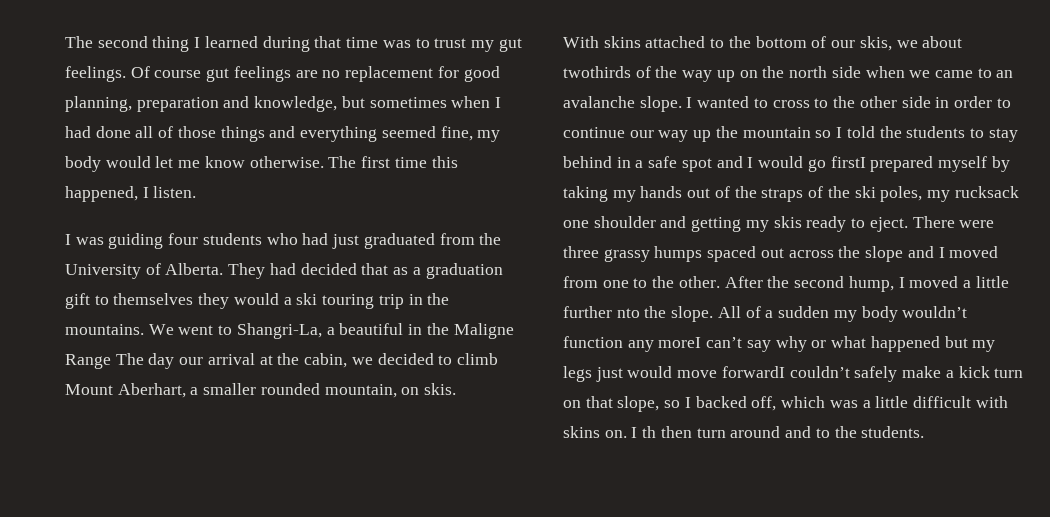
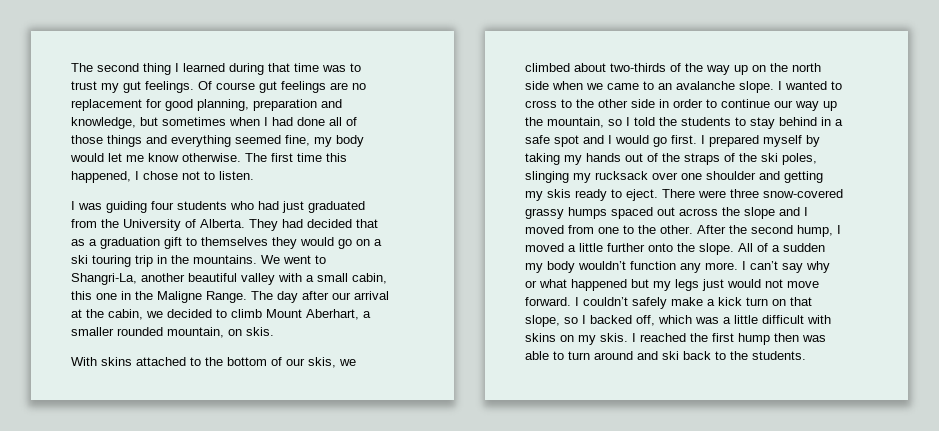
- The first time this happened, I listen.
+ The first time this happened, I chose not to listen.
- They had decided that as a graduation gift to themselves they would a ski touring trip in the mountains.
+ They had decided that as a graduation gift to themselves they would go on a ski touring trip in the mountains.
- We went to Shangri-La, a beautiful in the Maligne Range The day our arrival at the cabin, we decided to climb Mount Aberhart, a smaller rounded mountain, on skis.
+ We went to Shangri-La, another beautiful valley with a small cabin, this one in the Maligne Range. The day after our arrival at the cabin, we decided to climb Mount Aberhart, a smaller rounded mountain, on skis.
- With skins attached to the bottom of our skis, we about twothirds of the way up on the north side when we came to an avalanche slope.
+ With skins attached to the bottom of our skis, we climbed about two-thirds of the way up on the north side when we came to an avalanche slope.
- I wanted to cross to the other side in order to continue our way up the mountain so I told the students to stay behind in a safe spot and I would go firstI prepared myself by taking my hands out of the straps of the ski poles, my rucksack one shoulder and getting my skis ready to eject.
+ I wanted to cross to the other side in order to continue our way up the mountain, so I told the students to stay behind in a safe spot and I would go first. I prepared myself by taking my hands out of the straps of the ski poles, slinging my rucksack over one shoulder and getting my skis ready to eject.
- There were three grassy humps spaced out across the slope and I moved from one to the other.
+ There were three snow-covered grassy humps spaced out across the slope and I moved from one to the other.
- After the second hump, I moved a little further nto the slope.
+ After the second hump, I moved a little further onto the slope.
- All of a sudden my body wouldn’t function any moreI can’t say why or what happened but my legs just would move forwardI couldn’t safely make a kick turn on that slope, so I backed off, which was a little difficult with skins on. I th then turn around and to the students.
+ All of a sudden my body wouldn’t function any more. I can’t say why or what happened but my legs just would not move forward. I couldn’t safely make a kick turn on that slope, so I backed off, which was a little difficult with skins on my skis. I reached the first hump then was able to turn around and ski back to the students.

